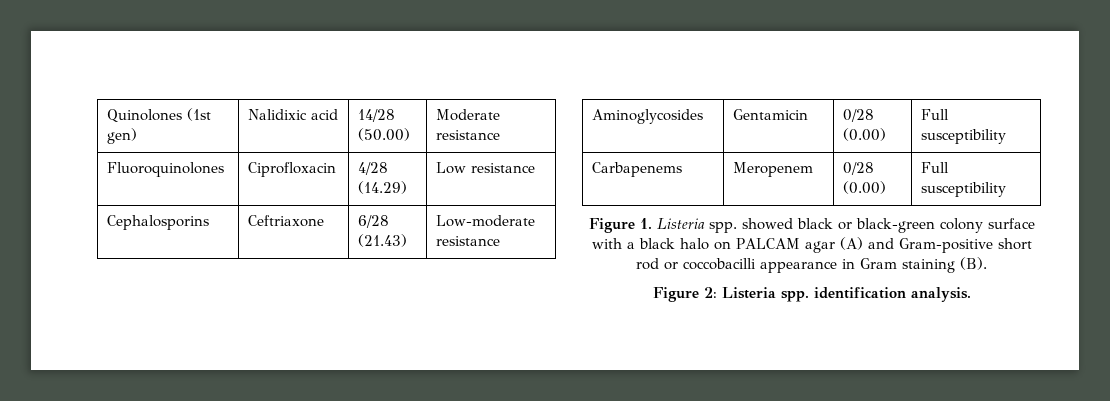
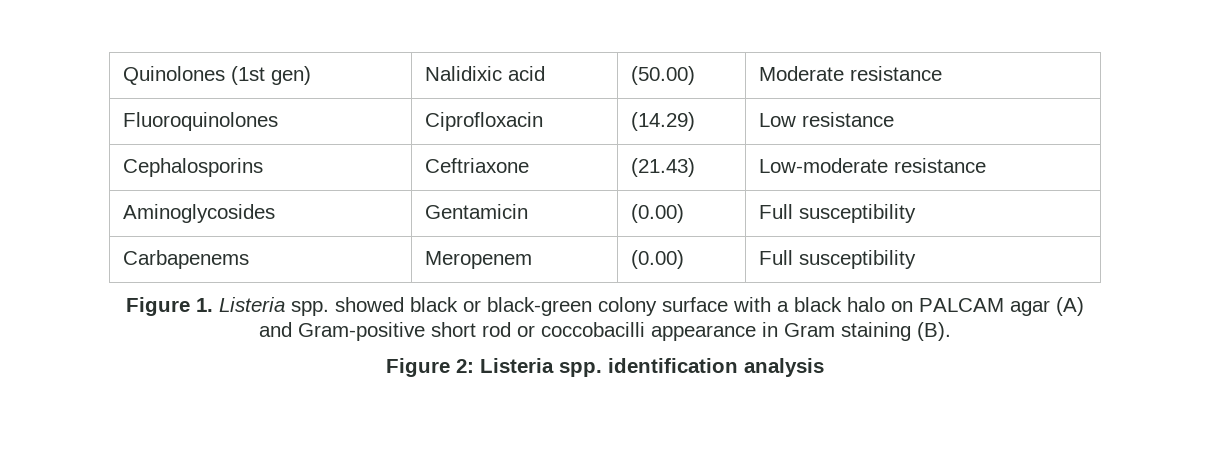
- Quinolones (1st gen) | Nalidixic acid | 14/28 (50.00) | Moderate resistance
+ Quinolones (1st gen) | Nalidixic acid | (50.00) | Moderate resistance
- Fluoroquinolones | Ciprofloxacin | 4/28 (14.29) | Low resistance
+ Fluoroquinolones | Ciprofloxacin | (14.29) | Low resistance
- Cephalosporins | Ceftriaxone | 6/28 (21.43) | Low-moderate resistance
+ Cephalosporins | Ceftriaxone | (21.43) | Low-moderate resistance
- Aminoglycosides | Gentamicin | 0/28 (0.00) | Full susceptibility
+ Aminoglycosides | Gentamicin | (0.00) | Full susceptibility
- Carbapenems | Meropenem | 0/28 (0.00) | Full susceptibility
+ Carbapenems | Meropenem | (0.00) | Full susceptibility
- Figure 2: Listeria spp. identification analysis.
+ Figure 2: Listeria spp. identification analysis

